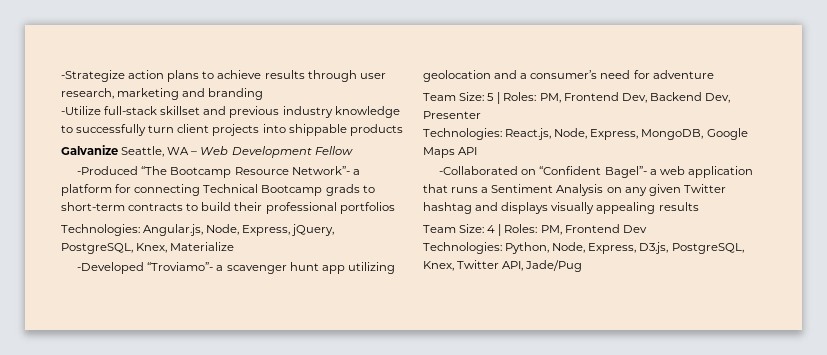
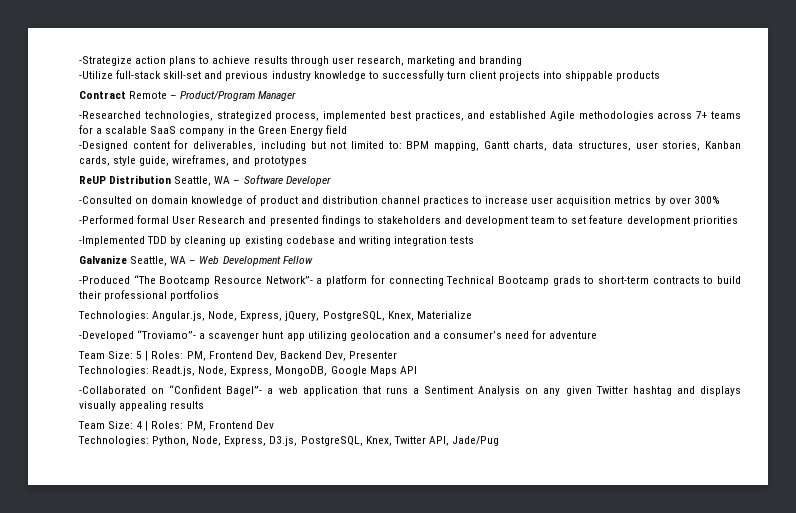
- -Utilize full-stack skillset and previous industry knowledge to successfully turn client projects into shippable products
+ -Utilize full-stack skill-set and previous industry knowledge to successfully turn client projects into shippable products
+ Contract Remote – Product/Program Manager
+ -Researched technologies, strategized process, implemented best practices, and established Agile methodologies across 7+ teams for a scalable SaaS company in the Green Energy field
+ -Designed content for deliverables, including but not limited to: BPM mapping, Gantt charts, data structures, user stories, Kanban cards, style guide, wireframes, and prototypes
+ ReUP Distribution Seattle, WA – Software Developer
+ -Consulted on domain knowledge of product and distribution channel practices to increase user acquisition metrics by over 300%
+ -Performed formal User Research and presented findings to stakeholders and development team to set feature development priorities
+ -Implemented TDD by cleaning up existing codebase and writing integration tests
- Technologies: React.js, Node, Express, MongoDB, Google Maps API
+ Technologies: Readt.js, Node, Express, MongoDB, Google Maps API

